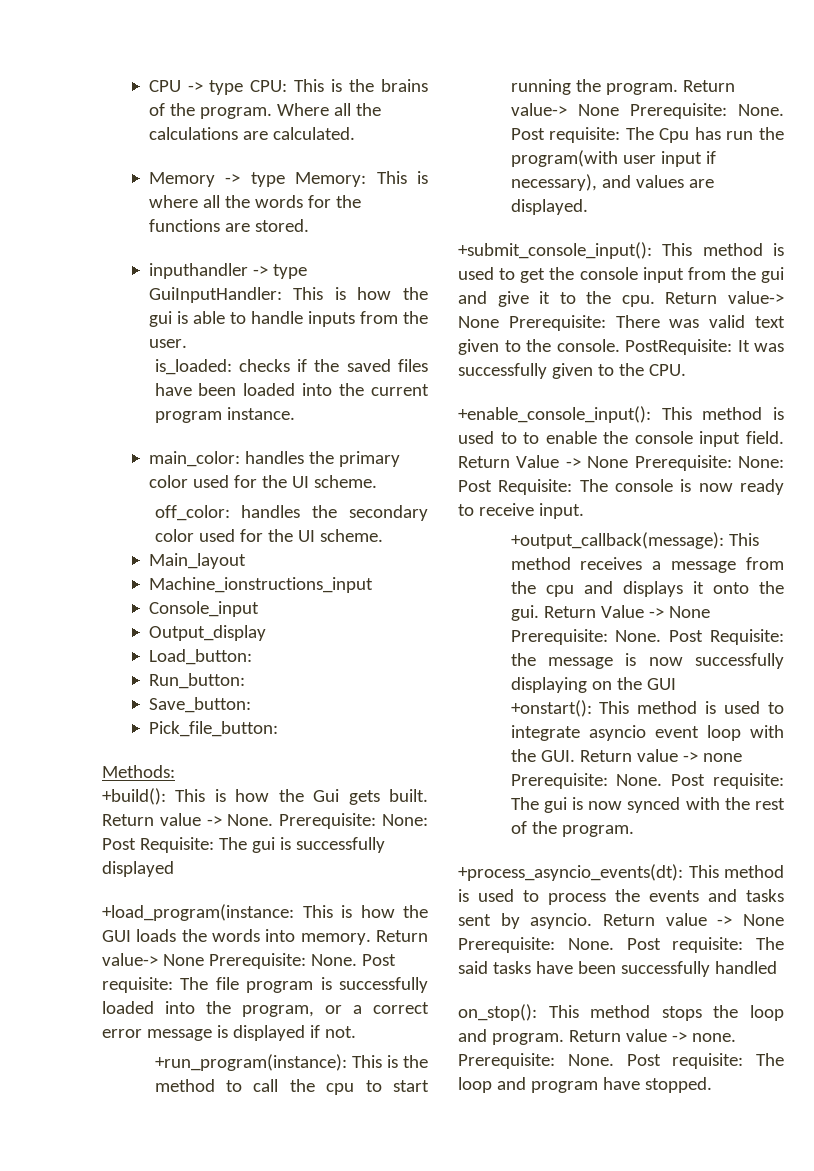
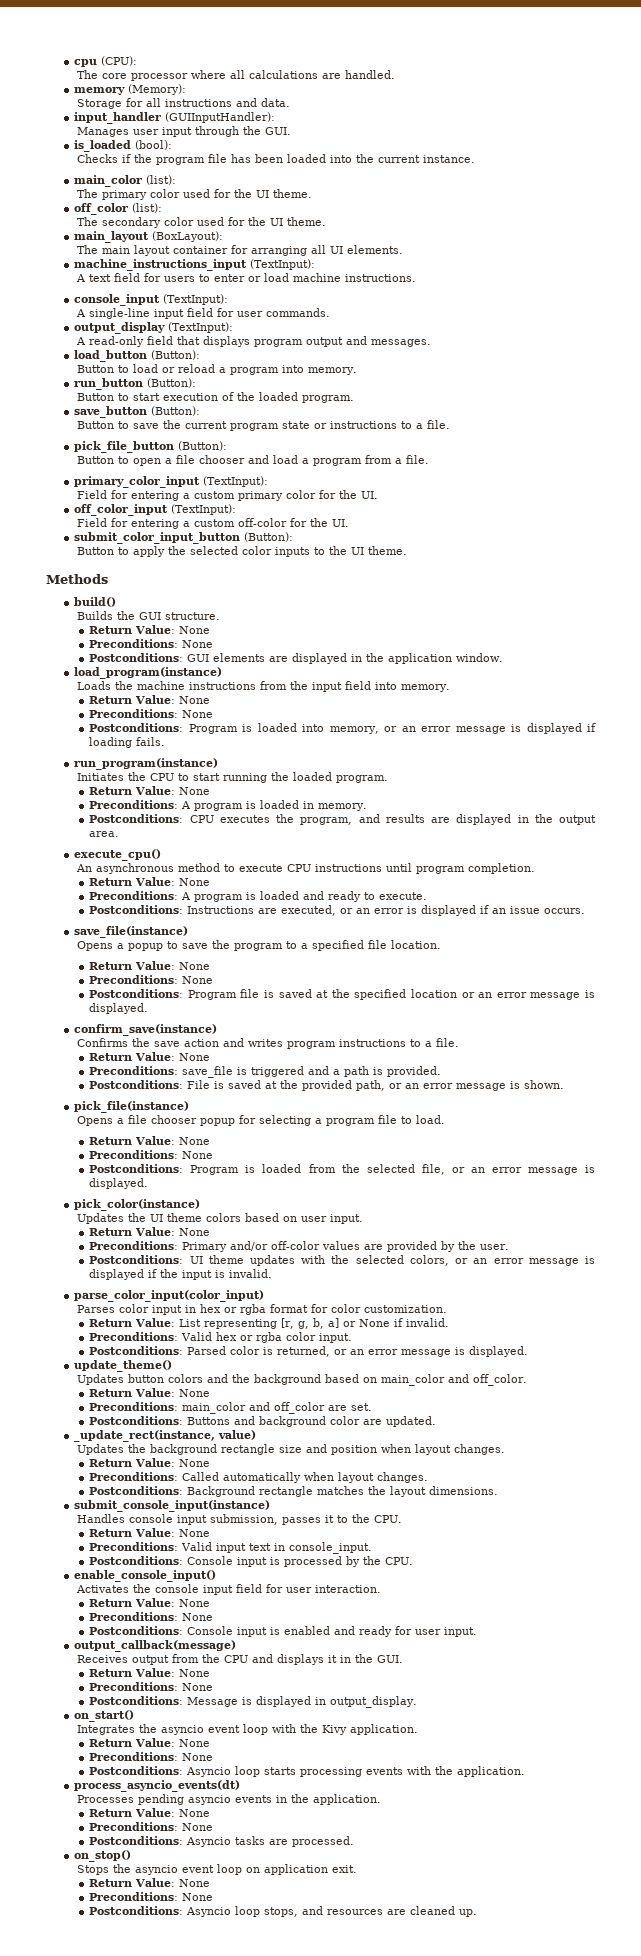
- CPU -> type CPU: This is the brains of the program. Where all the calculations are calculated.
- Memory -> type Memory: This is where all the words for the functions are stored.
- inputhandler -> type GuiInputHandler: This is how the gui is able to handle inputs from the user.
- is_loaded: checks if the saved files have been loaded into the current program instance.
+ cpu (CPU):
+ The core processor where all calculations are handled.
+ memory (Memory):
+ Storage for all instructions and data.
+ input_handler (GUIInputHandler):
+ Manages user input through the GUI.
+ is_loaded (bool):
+ Checks if the program file has been loaded into the current instance.
- main_color: handles the primary color used for the UI scheme.
- off_color: handles the secondary color used for the UI scheme.
- Main_layout
- Machine_ionstructions_input
- Console_input
- Output_display
- Load_button:
- Run_button:
- Save_button:
- Pick_file_button:
- Methods:
- +build(): This is how the Gui gets built. Return value -> None. Prerequisite: None: Post Requisite: The gui is successfully displayed
- +load_program(instance: This is how the GUI loads the words into memory. Return value-> None Prerequisite: None. Post requisite: The file program is successfully loaded into the program, or a correct error message is displayed if not.
- +run_program(instance): This is the method to call the cpu to start running the program. Return value-> None Prerequisite: None. Post requisite: The Cpu has run the program(with user input if necessary), and values are displayed.
- +submit_console_input(): This method is used to get the console input from the gui and give it to the cpu. Return value-> None Prerequisite: There was valid text given to the console. PostRequisite: It was successfully given to the CPU.
- +enable_console_input(): This method is used to to enable the console input field. Return Value -> None Prerequisite: None: Post Requisite: The console is now ready to receive input.
- +output_callback(message): This method receives a message from the cpu and displays it onto the gui. Return Value -> None Prerequisite: None. Post Requisite: the message is now successfully displaying on the GUI
- +onstart(): This method is used to integrate asyncio event loop with the GUI. Return value -> none Prerequisite: None. Post requisite: The gui is now synced with the rest of the program.
- +process_asyncio_events(dt): This method is used to process the events and tasks sent by asyncio. Return value -> None Prerequisite: None. Post requisite: The said tasks have been successfully handled
- on_stop(): This method stops the loop and program. Return value -> none. Prerequisite: None. Post requisite: The loop and program have stopped.
+ main_color (list):
+ The primary color used for the UI theme.
+ off_color (list):
+ The secondary color used for the UI theme.
+ main_layout (BoxLayout):
+ The main layout container for arranging all UI elements.
+ machine_instructions_input (TextInput):
+ A text field for users to enter or load machine instructions.
+ console_input (TextInput):
+ A single-line input field for user commands.
+ output_display (TextInput):
+ A read-only field that displays program output and messages.
+ load_button (Button):
+ Button to load or reload a program into memory.
+ run_button (Button):
+ Button to start execution of the loaded program.
+ save_button (Button):
+ Button to save the current program state or instructions to a file.
+ pick_file_button (Button):
+ Button to open a file chooser and load a program from a file.
+ primary_color_input (TextInput):
+ Field for entering a custom primary color for the UI.
+ off_color_input (TextInput):
+ Field for entering a custom off-color for the UI.
+ submit_color_input_button (Button):
+ Button to apply the selected color inputs to the UI theme.
+ Methods
+ build()
+ Builds the GUI structure.
+ Return Value: None
+ Preconditions: None
+ Postconditions: GUI elements are displayed in the application window.
+ load_program(instance)
+ Loads the machine instructions from the input field into memory.
+ Return Value: None
+ Preconditions: None
+ Postconditions: Program is loaded into memory, or an error message is displayed if loading fails.
+ run_program(instance)
+ Initiates the CPU to start running the loaded program.
+ Return Value: None
+ Preconditions: A program is loaded in memory.
+ Postconditions: CPU executes the program, and results are displayed in the output area.
+ execute_cpu()
+ An asynchronous method to execute CPU instructions until program completion.
+ Return Value: None
+ Preconditions: A program is loaded and ready to execute.
+ Postconditions: Instructions are executed, or an error is displayed if an issue occurs.
+ save_file(instance)
+ Opens a popup to save the program to a specified file location.
+ Return Value: None
+ Preconditions: None
+ Postconditions: Program file is saved at the specified location or an error message is displayed.
+ confirm_save(instance)
+ Confirms the save action and writes program instructions to a file.
+ Return Value: None
+ Preconditions: save_file is triggered and a path is provided.
+ Postconditions: File is saved at the provided path, or an error message is shown.
+ pick_file(instance)
+ Opens a file chooser popup for selecting a program file to load.
+ Return Value: None
+ Preconditions: None
+ Postconditions: Program is loaded from the selected file, or an error message is displayed.
+ pick_color(instance)
+ Updates the UI theme colors based on user input.
+ Return Value: None
+ Preconditions: Primary and/or off-color values are provided by the user.
+ Postconditions: UI theme updates with the selected colors, or an error message is displayed if the input is invalid.
+ parse_color_input(color_input)
+ Parses color input in hex or rgba format for color customization.
+ Return Value: List representing [r, g, b, a] or None if invalid.
+ Preconditions: Valid hex or rgba color input.
+ Postconditions: Parsed color is returned, or an error message is displayed.
+ update_theme()
+ Updates button colors and the background based on main_color and off_color.
+ Return Value: None
+ Preconditions: main_color and off_color are set.
+ Postconditions: Buttons and background color are updated.
+ _update_rect(instance, value)
+ Updates the background rectangle size and position when layout changes.
+ Return Value: None
+ Preconditions: Called automatically when layout changes.
+ Postconditions: Background rectangle matches the layout dimensions.
+ submit_console_input(instance)
+ Handles console input submission, passes it to the CPU.
+ Return Value: None
+ Preconditions: Valid input text in console_input.
+ Postconditions: Console input is processed by the CPU.
+ enable_console_input()
+ Activates the console input field for user interaction.
+ Return Value: None
+ Preconditions: None
+ Postconditions: Console input is enabled and ready for user input.
+ output_callback(message)
+ Receives output from the CPU and displays it in the GUI.
+ Return Value: None
+ Preconditions: None
+ Postconditions: Message is displayed in output_display.
+ on_start()
+ Integrates the asyncio event loop with the Kivy application.
+ Return Value: None
+ Preconditions: None
+ Postconditions: Asyncio loop starts processing events with the application.
+ process_asyncio_events(dt)
+ Processes pending asyncio events in the application.
+ Return Value: None
+ Preconditions: None
+ Postconditions: Asyncio tasks are processed.
+ on_stop()
+ Stops the asyncio event loop on application exit.
+ Return Value: None
+ Preconditions: None
+ Postconditions: Asyncio loop stops, and resources are cleaned up.

